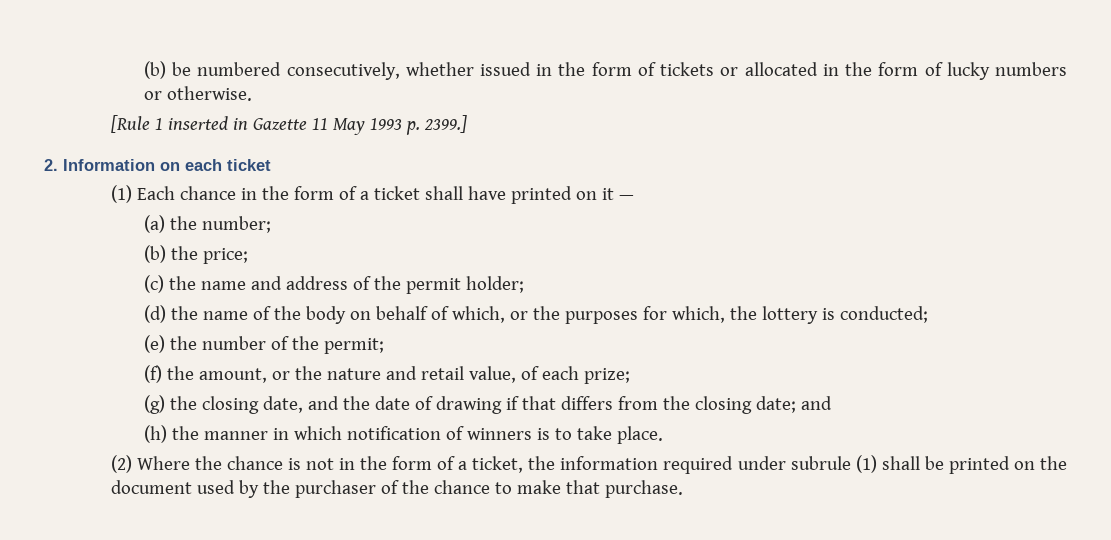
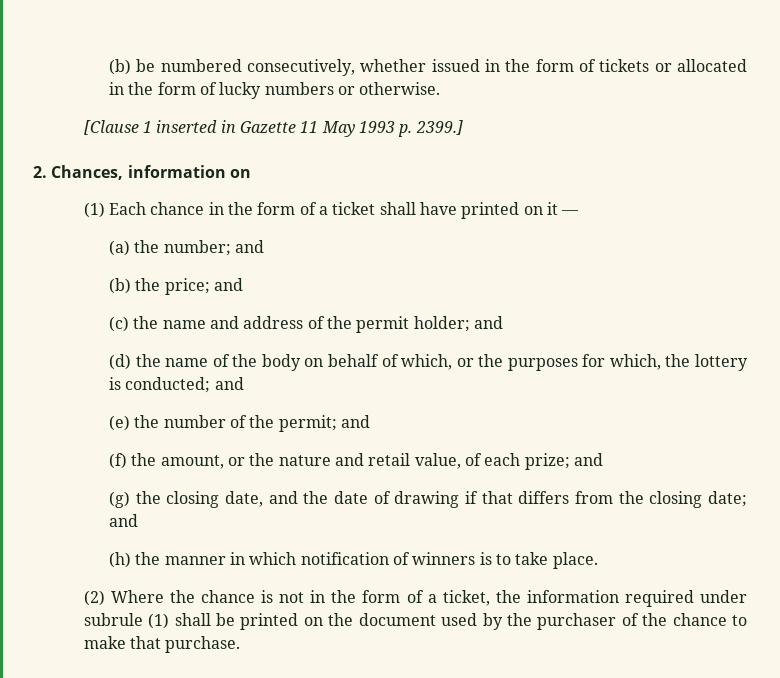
- [Rule 1 inserted in Gazette 11 May 1993 p. 2399.]
+ [Clause 1 inserted in Gazette 11 May 1993 p. 2399.]
- 2. Information on each ticket
+ 2. Chances, information on
- (a) the number;
+ (a) the number; and
- (b) the price;
+ (b) the price; and
- (c) the name and address of the permit holder;
+ (c) the name and address of the permit holder; and
- (d) the name of the body on behalf of which, or the purposes for which, the lottery is conducted;
+ (d) the name of the body on behalf of which, or the purposes for which, the lottery is conducted; and
- (e) the number of the permit;
+ (e) the number of the permit; and
- (f) the amount, or the nature and retail value, of each prize;
+ (f) the amount, or the nature and retail value, of each prize; and

